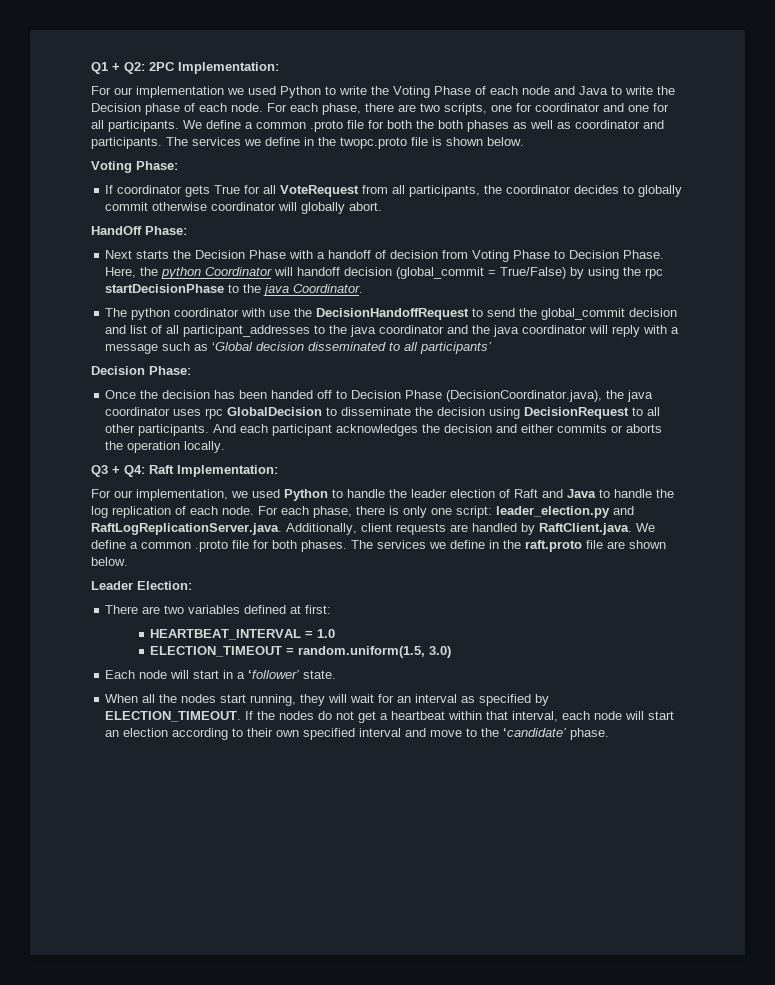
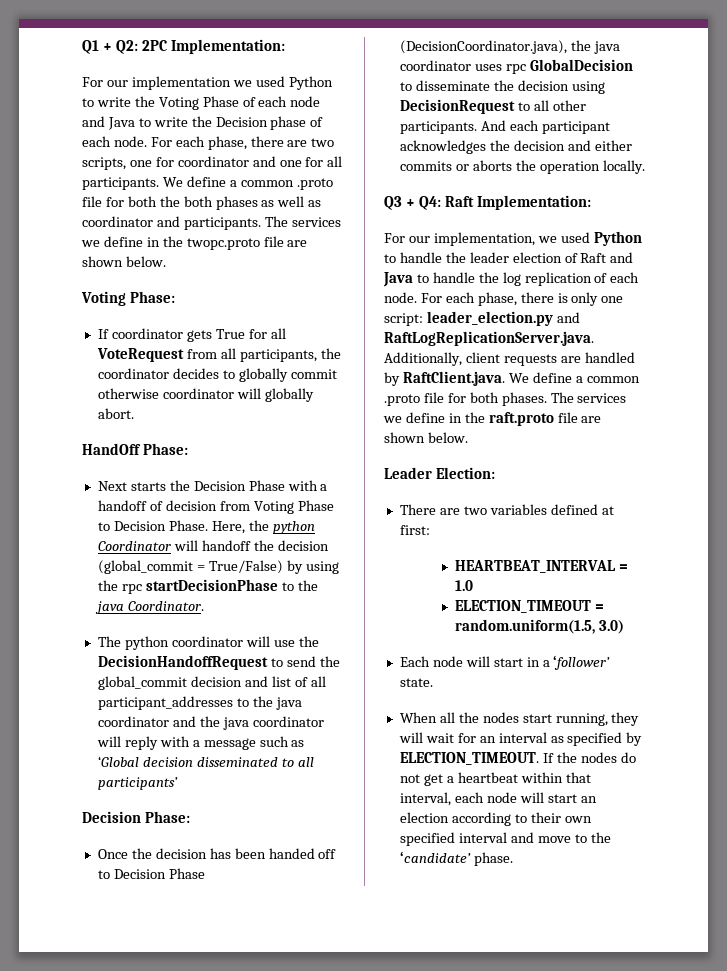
- The services we define in the twopc.proto file is shown below.
+ The services we define in the twopc.proto file are shown below.
- Here, the python Coordinator will handoff decision (global_commit = True/False) by using the rpc startDecisionPhase to the java Coordinator.
+ Here, the python Coordinator will handoff the decision (global_commit = True/False) by using the rpc startDecisionPhase to the java Coordinator.
- The python coordinator with use the DecisionHandoffRequest to send the global_commit decision and list of all participant_addresses to the java coordinator and the java coordinator will reply with a message such as ‘Global decision disseminated to all participants’
+ The python coordinator will use the DecisionHandoffRequest to send the global_commit decision and list of all participant_addresses to the java coordinator and the java coordinator will reply with a message such as ‘Global decision disseminated to all participants’

